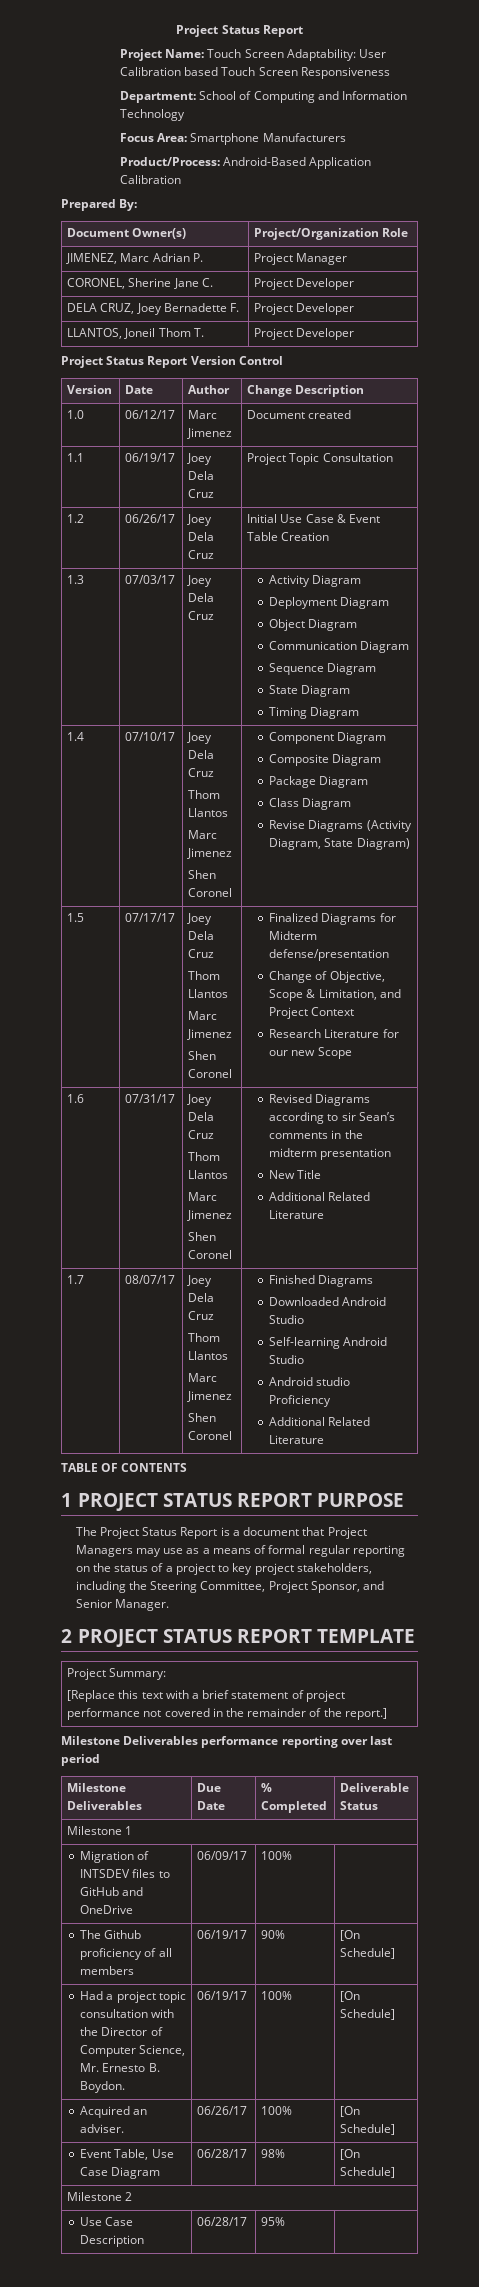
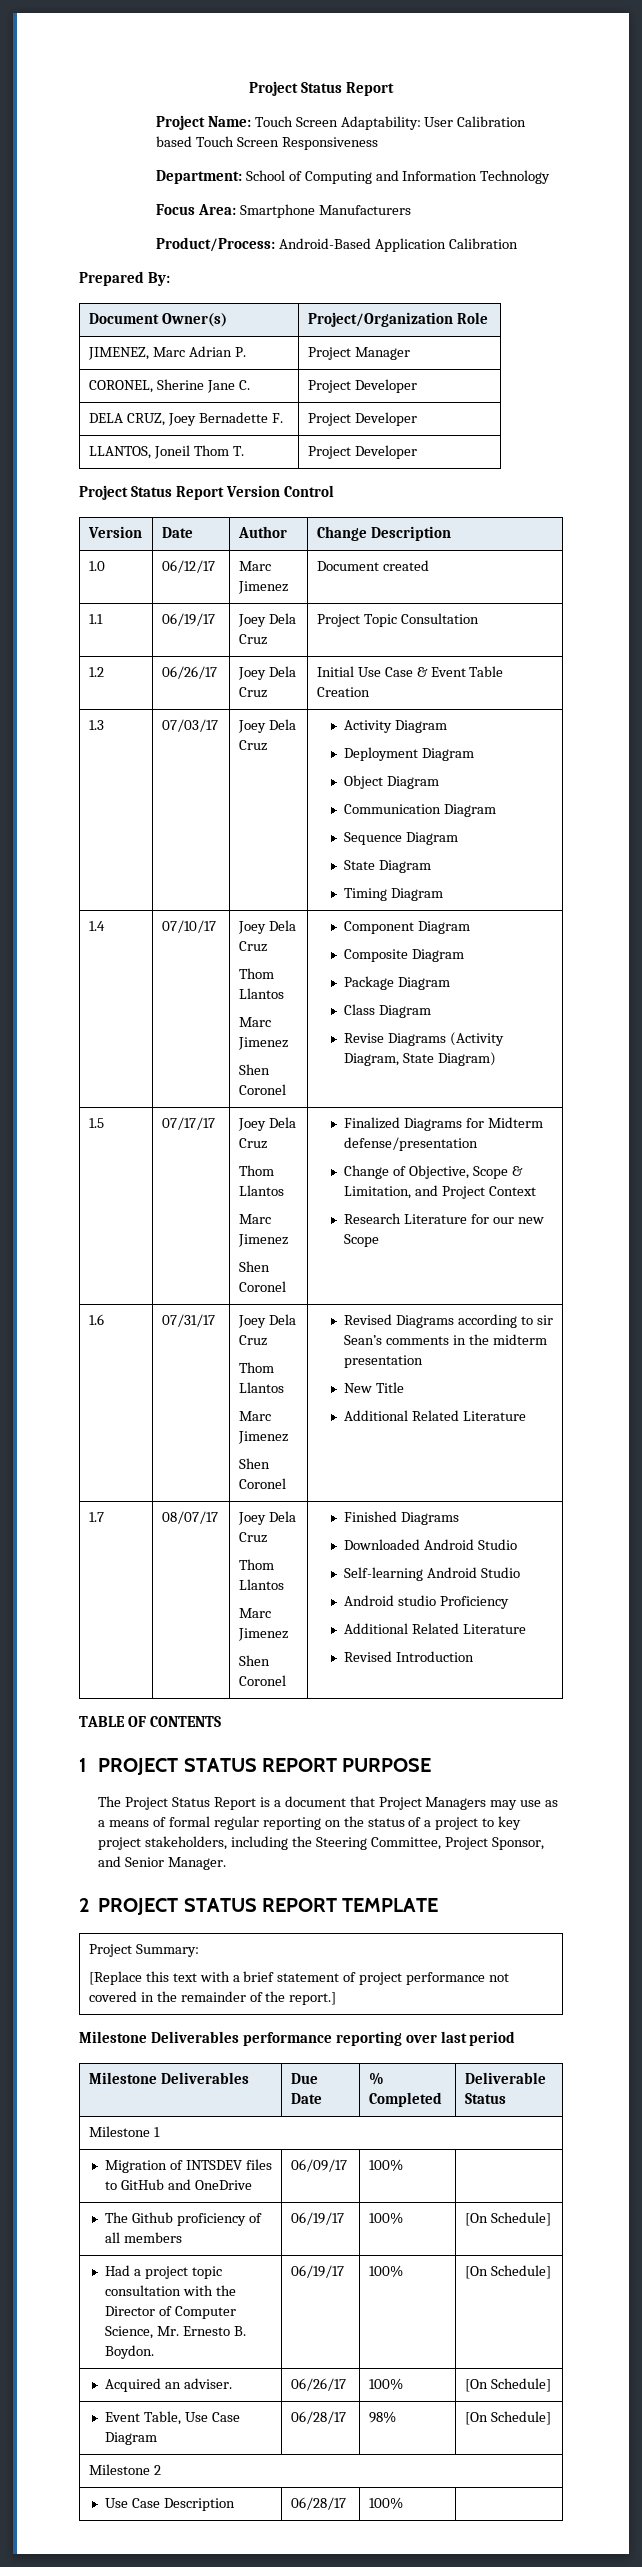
  1.7 | 08/07/17 | Joey Dela Cruz
  Thom Llantos
  Marc Jimenez
  Shen Coronel | Finished Diagrams
  Downloaded Android Studio
  Self-learning Android Studio
  Android studio Proficiency
  Additional Related Literature
+ Revised Introduction
- The Github proficiency of all members | 06/19/17 | 90% | [On Schedule]
+ The Github proficiency of all members | 06/19/17 | 100% | [On Schedule]
- Use Case Description | 06/28/17 | 95% |
+ Use Case Description | 06/28/17 | 100% |

